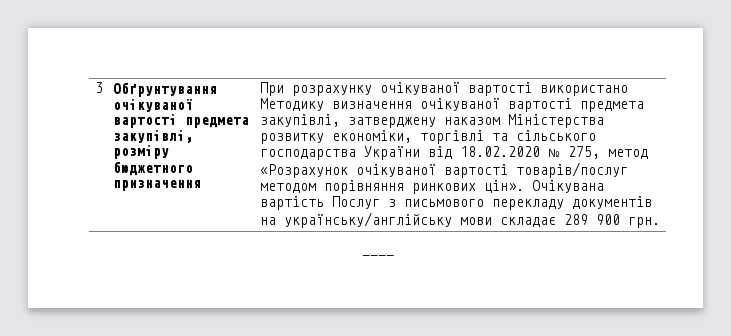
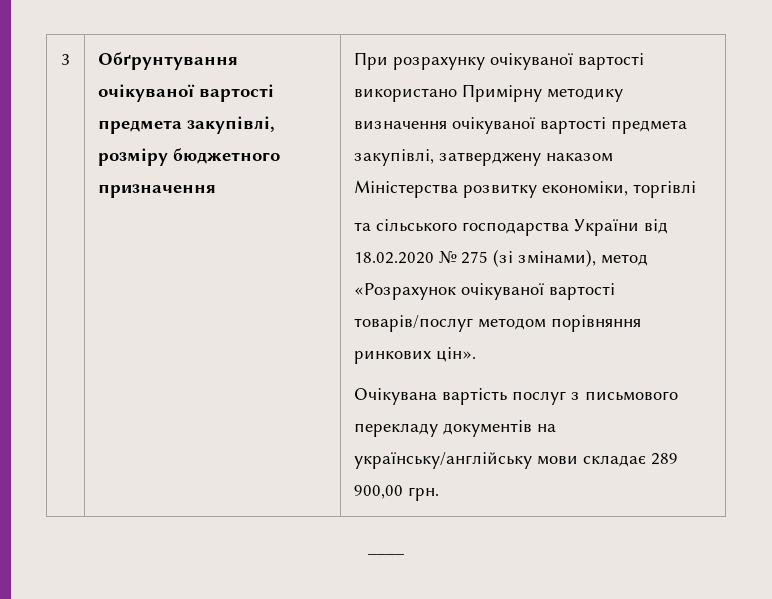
- При розрахунку очікуваної вартості використано Методику визначення очікуваної вартості предмета закупівлі, затверджену наказом Міністерства розвитку економіки, торгівлі та сільського господарства України від 18.02.2020 № 275, метод «Розрахунок очікуваної вартості товарів/послуг методом порівняння ринкових цін». Очікувана вартість Послуг з письмового перекладу документів на українську/англійську мови складає 289 900 грн.
+ При розрахунку очікуваної вартості використано Примірну методику визначення очікуваної вартості предмета закупівлі, затверджену наказом Міністерства розвитку економіки, торгівлі
+ та сільського господарства України від 18.02.2020 № 275 (зі змінами), метод «Розрахунок очікуваної вартості товарів/послуг методом порівняння ринкових цін».
+ Очікувана вартість послуг з письмового перекладу документів на українську/англійську мови складає 289 900,00 грн.

